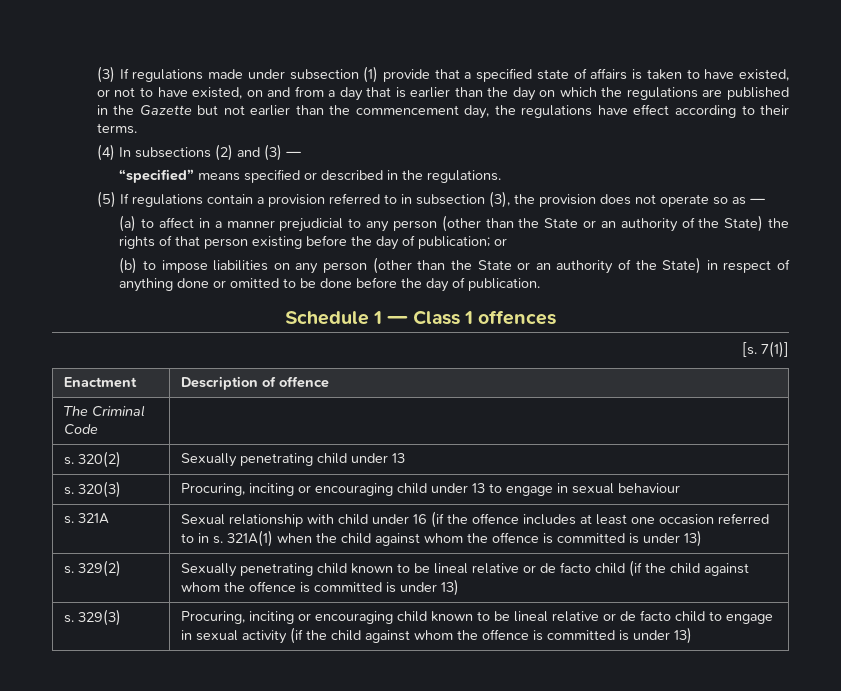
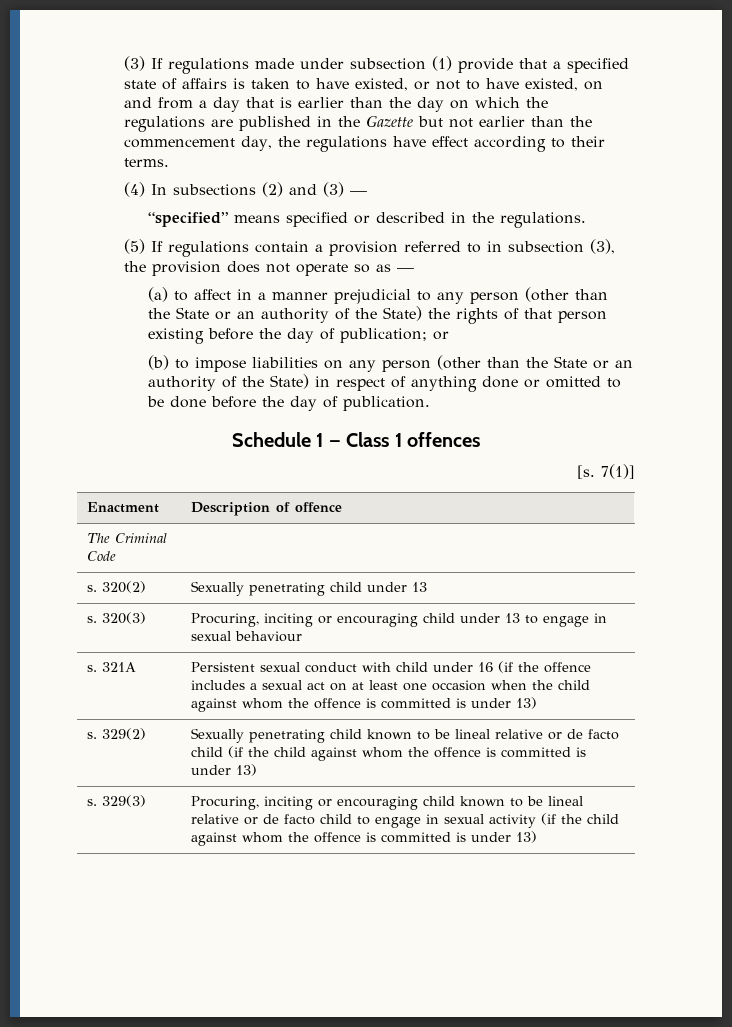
- s. 321A | Sexual relationship with child under 16 (if the offence includes at least one occasion referred to in s. 321A(1) when the child against whom the offence is committed is under 13)
+ s. 321A | Persistent sexual conduct with child under 16 (if the offence includes a sexual act on at least one occasion when the child against whom the offence is committed is under 13)

